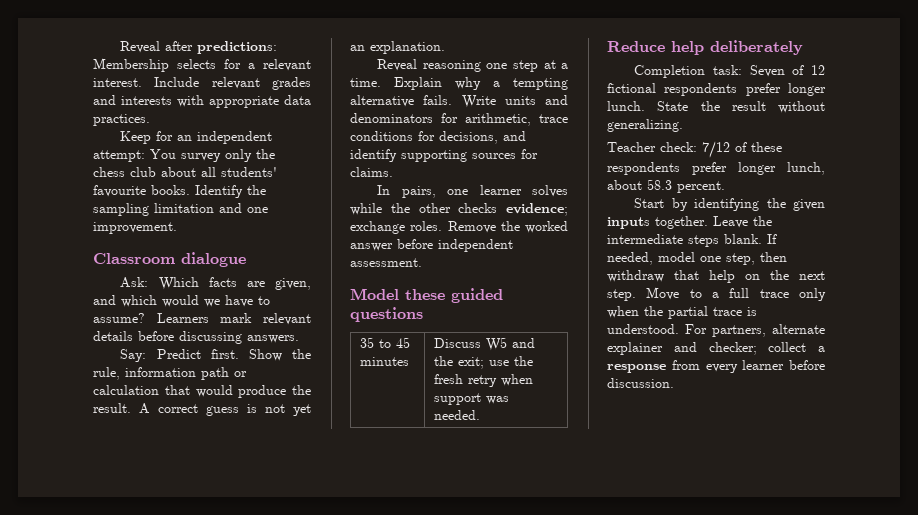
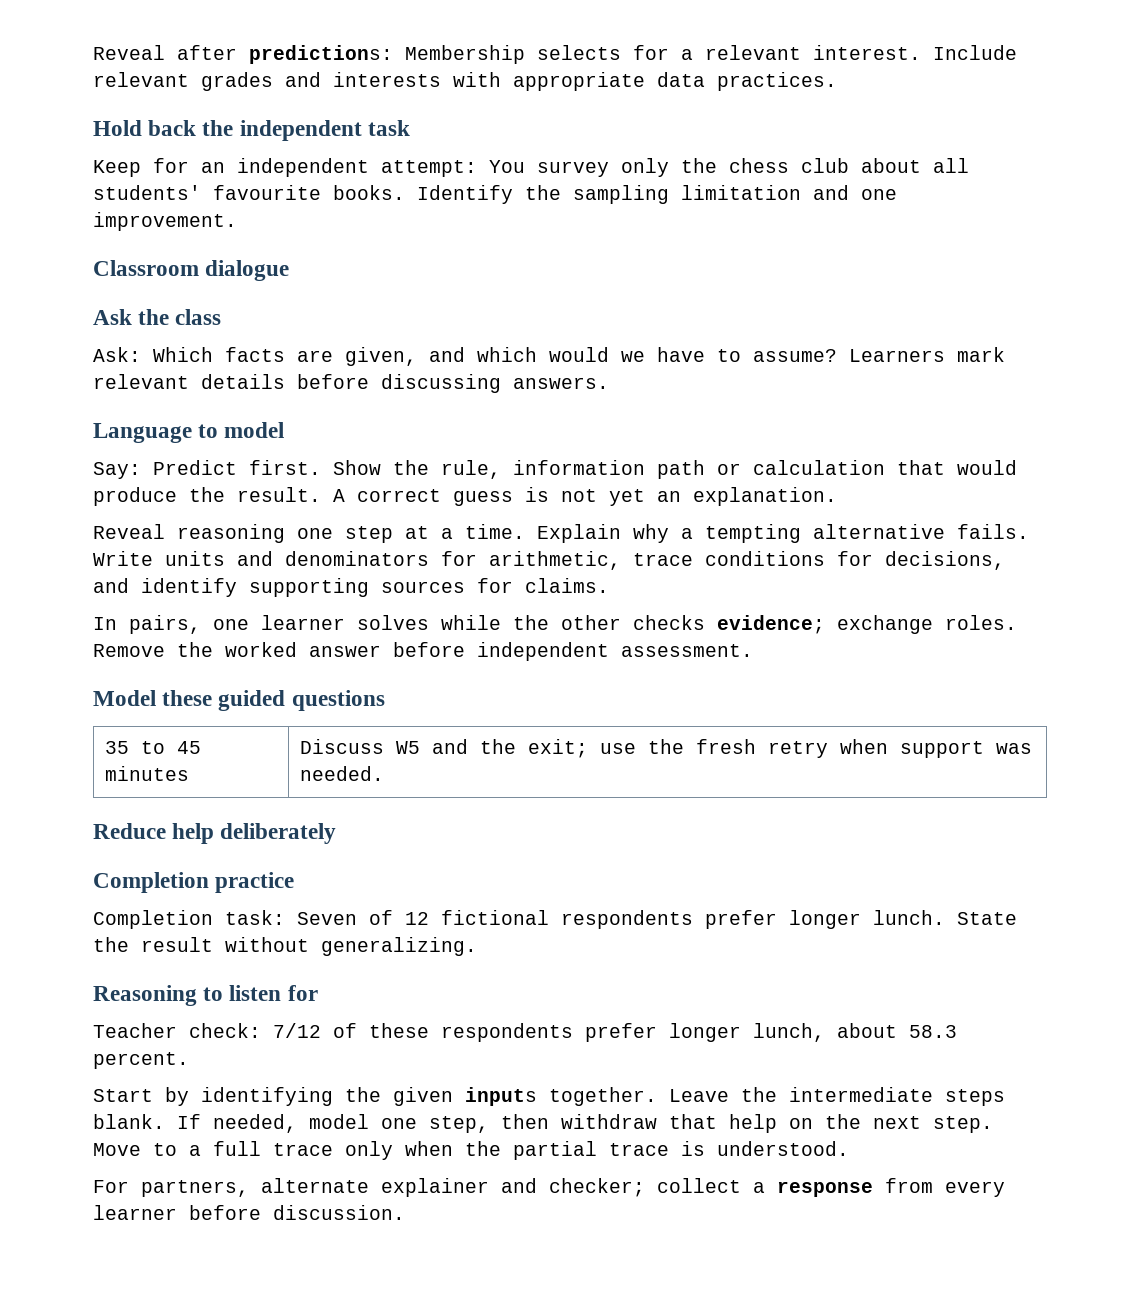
+ Hold back the independent task
+ Ask the class
+ Language to model
+ Completion practice
+ Reasoning to listen for
- Move to a full trace only when the partial trace is understood. For partners, alternate explainer and checker; collect a response from every learner before discussion.
+ Move to a full trace only when the partial trace is understood.
+ For partners, alternate explainer and checker; collect a response from every learner before discussion.

